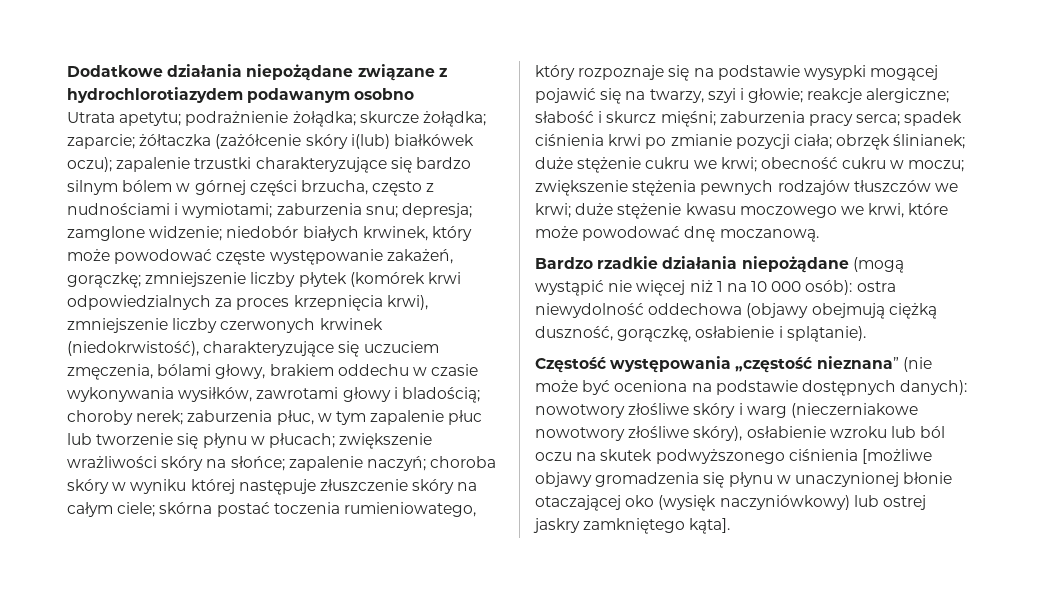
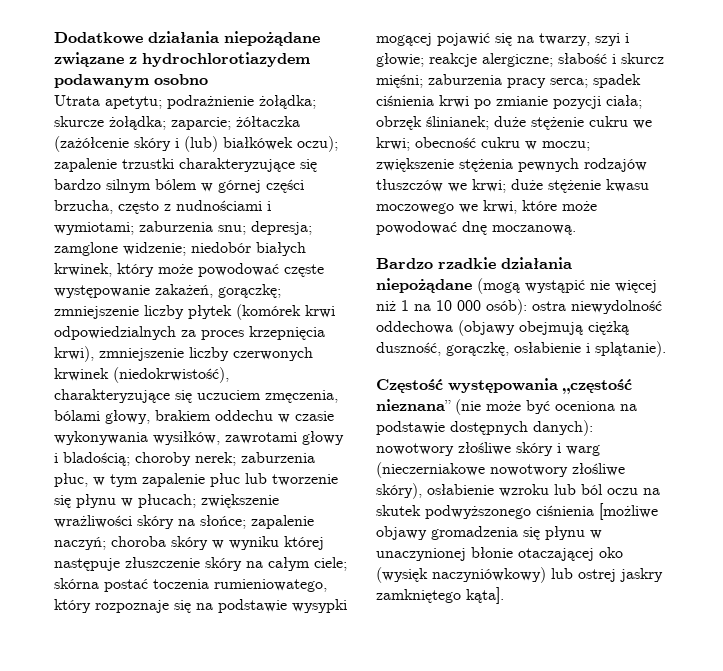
- żółtaczka (zażółcenie skóry i(lub) białkówek oczu);
+ żółtaczka (zażółcenie skóry i (lub) białkówek oczu);

